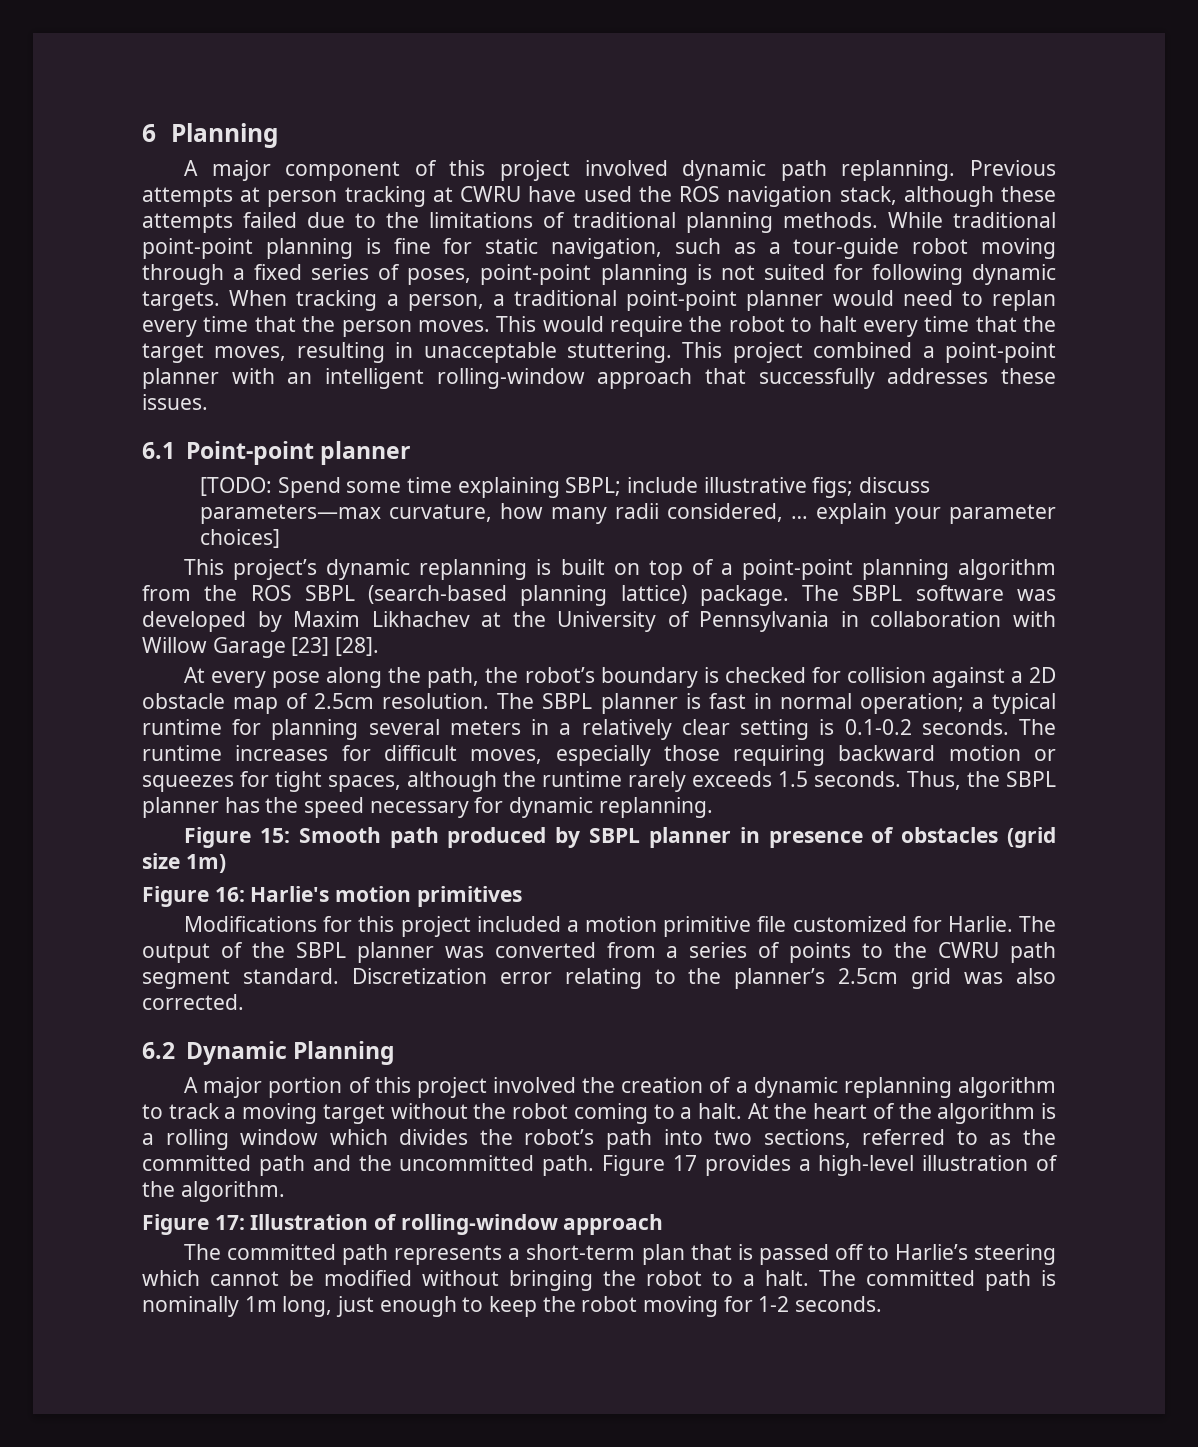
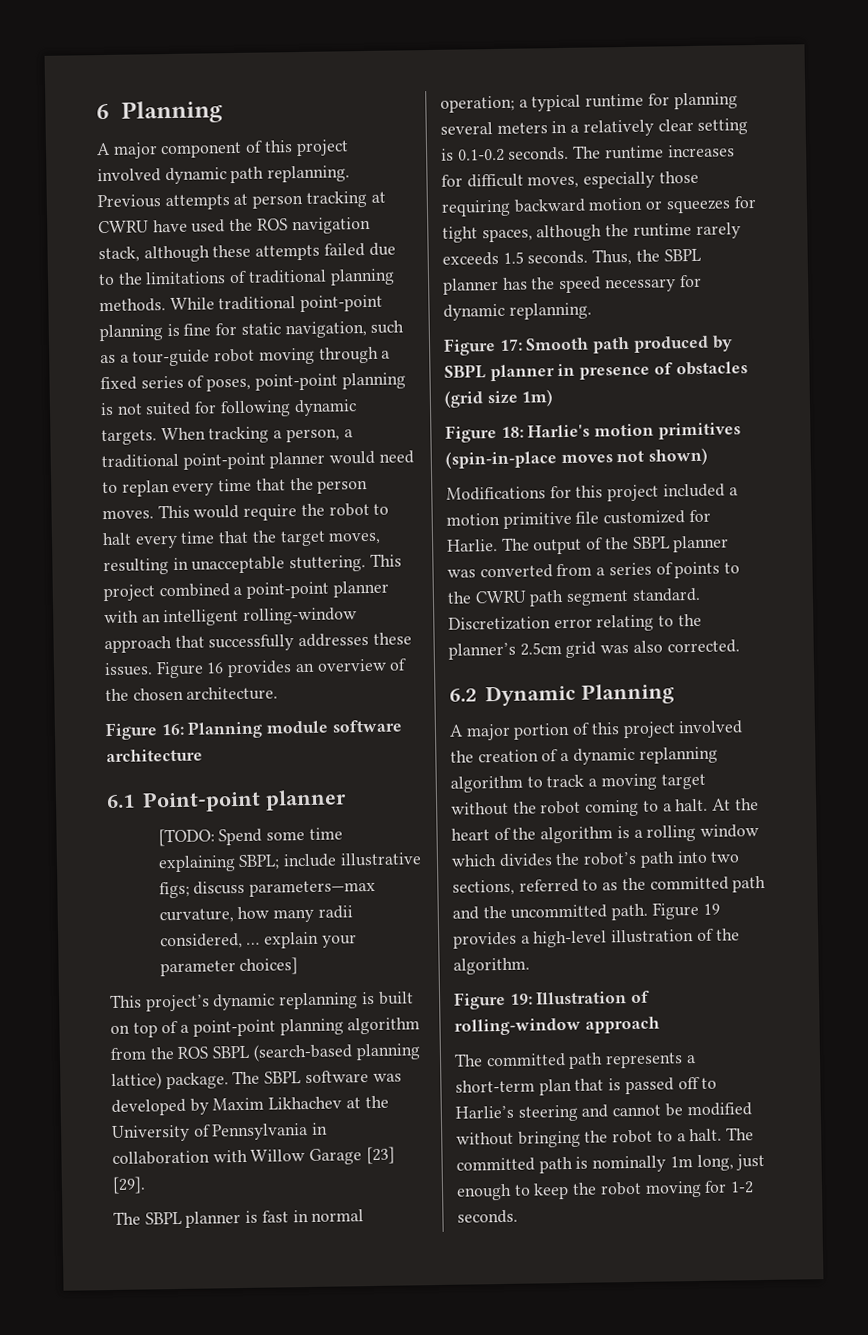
+ Figure 16 provides an overview of the chosen architecture.
+ Figure 16: Planning module software architecture
- The SBPL software was developed by Maxim Likhachev at the University of Pennsylvania in collaboration with Willow Garage [23] [28].
- At every pose along the path, the robot’s boundary is checked for collision against a 2D obstacle map of 2.5cm resolution. The SBPL planner is fast in normal operation; a typical runtime for planning several meters in a relatively clear setting is 0.1-0.2 seconds.
+ The SBPL software was developed by Maxim Likhachev at the University of Pennsylvania in collaboration with Willow Garage [23] [29].
+ The SBPL planner is fast in normal operation; a typical runtime for planning several meters in a relatively clear setting is 0.1-0.2 seconds.
- Figure 15: Smooth path produced by SBPL planner in presence of obstacles (grid size 1m)
+ Figure 17: Smooth path produced by SBPL planner in presence of obstacles (grid size 1m)
- Figure 16: Harlie's motion primitives
+ Figure 18: Harlie's motion primitives (spin-in-place moves not shown)
- Figure 17 provides a high-level illustration of the algorithm.
+ Figure 19 provides a high-level illustration of the algorithm.
- Figure 17: Illustration of rolling-window approach
+ Figure 19: Illustration of rolling-window approach
- The committed path represents a short-term plan that is passed off to Harlie’s steering which cannot be modified without bringing the robot to a halt.
+ The committed path represents a short-term plan that is passed off to Harlie’s steering and cannot be modified without bringing the robot to a halt.

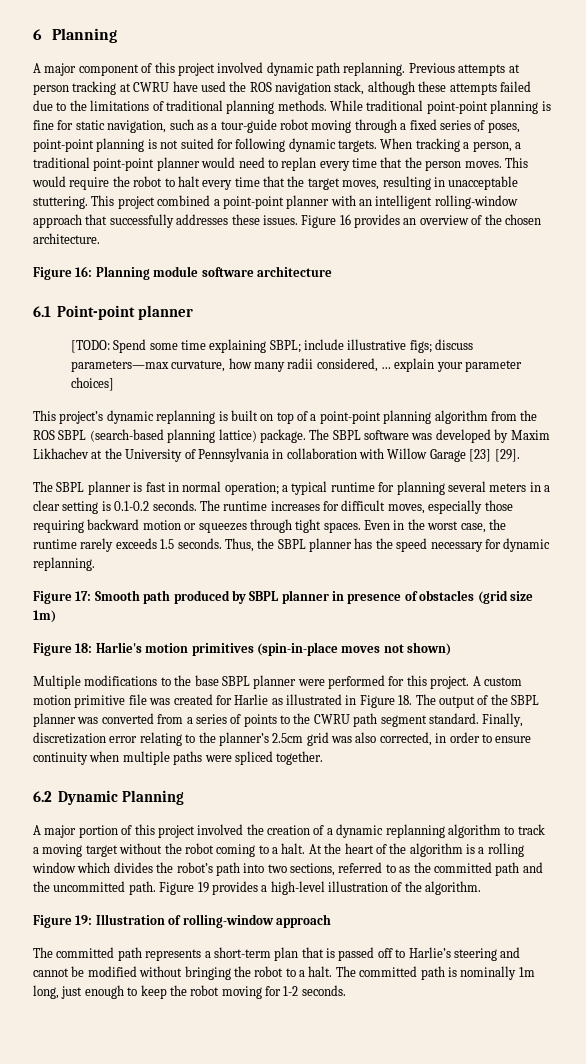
- The SBPL planner is fast in normal operation; a typical runtime for planning several meters in a relatively clear setting is 0.1-0.2 seconds.
+ The SBPL planner is fast in normal operation; a typical runtime for planning several meters in a clear setting is 0.1-0.2 seconds.
- The runtime increases for difficult moves, especially those requiring backward motion or squeezes for tight spaces, although the runtime rarely exceeds 1.5 seconds.
+ The runtime increases for difficult moves, especially those requiring backward motion or squeezes through tight spaces. Even in the worst case, the runtime rarely exceeds 1.5 seconds.
- Modifications for this project included a motion primitive file customized for Harlie. The output of the SBPL planner was converted from a series of points to the CWRU path segment standard.
+ Multiple modifications to the base SBPL planner were performed for this project. A custom motion primitive file was created for Harlie as illustrated in Figure 18. The output of the SBPL planner was converted from a series of points to the CWRU path segment standard.
- Discretization error relating to the planner’s 2.5cm grid was also corrected.
+ Finally, discretization error relating to the planner’s 2.5cm grid was also corrected, in order to ensure continuity when multiple paths were spliced together.

